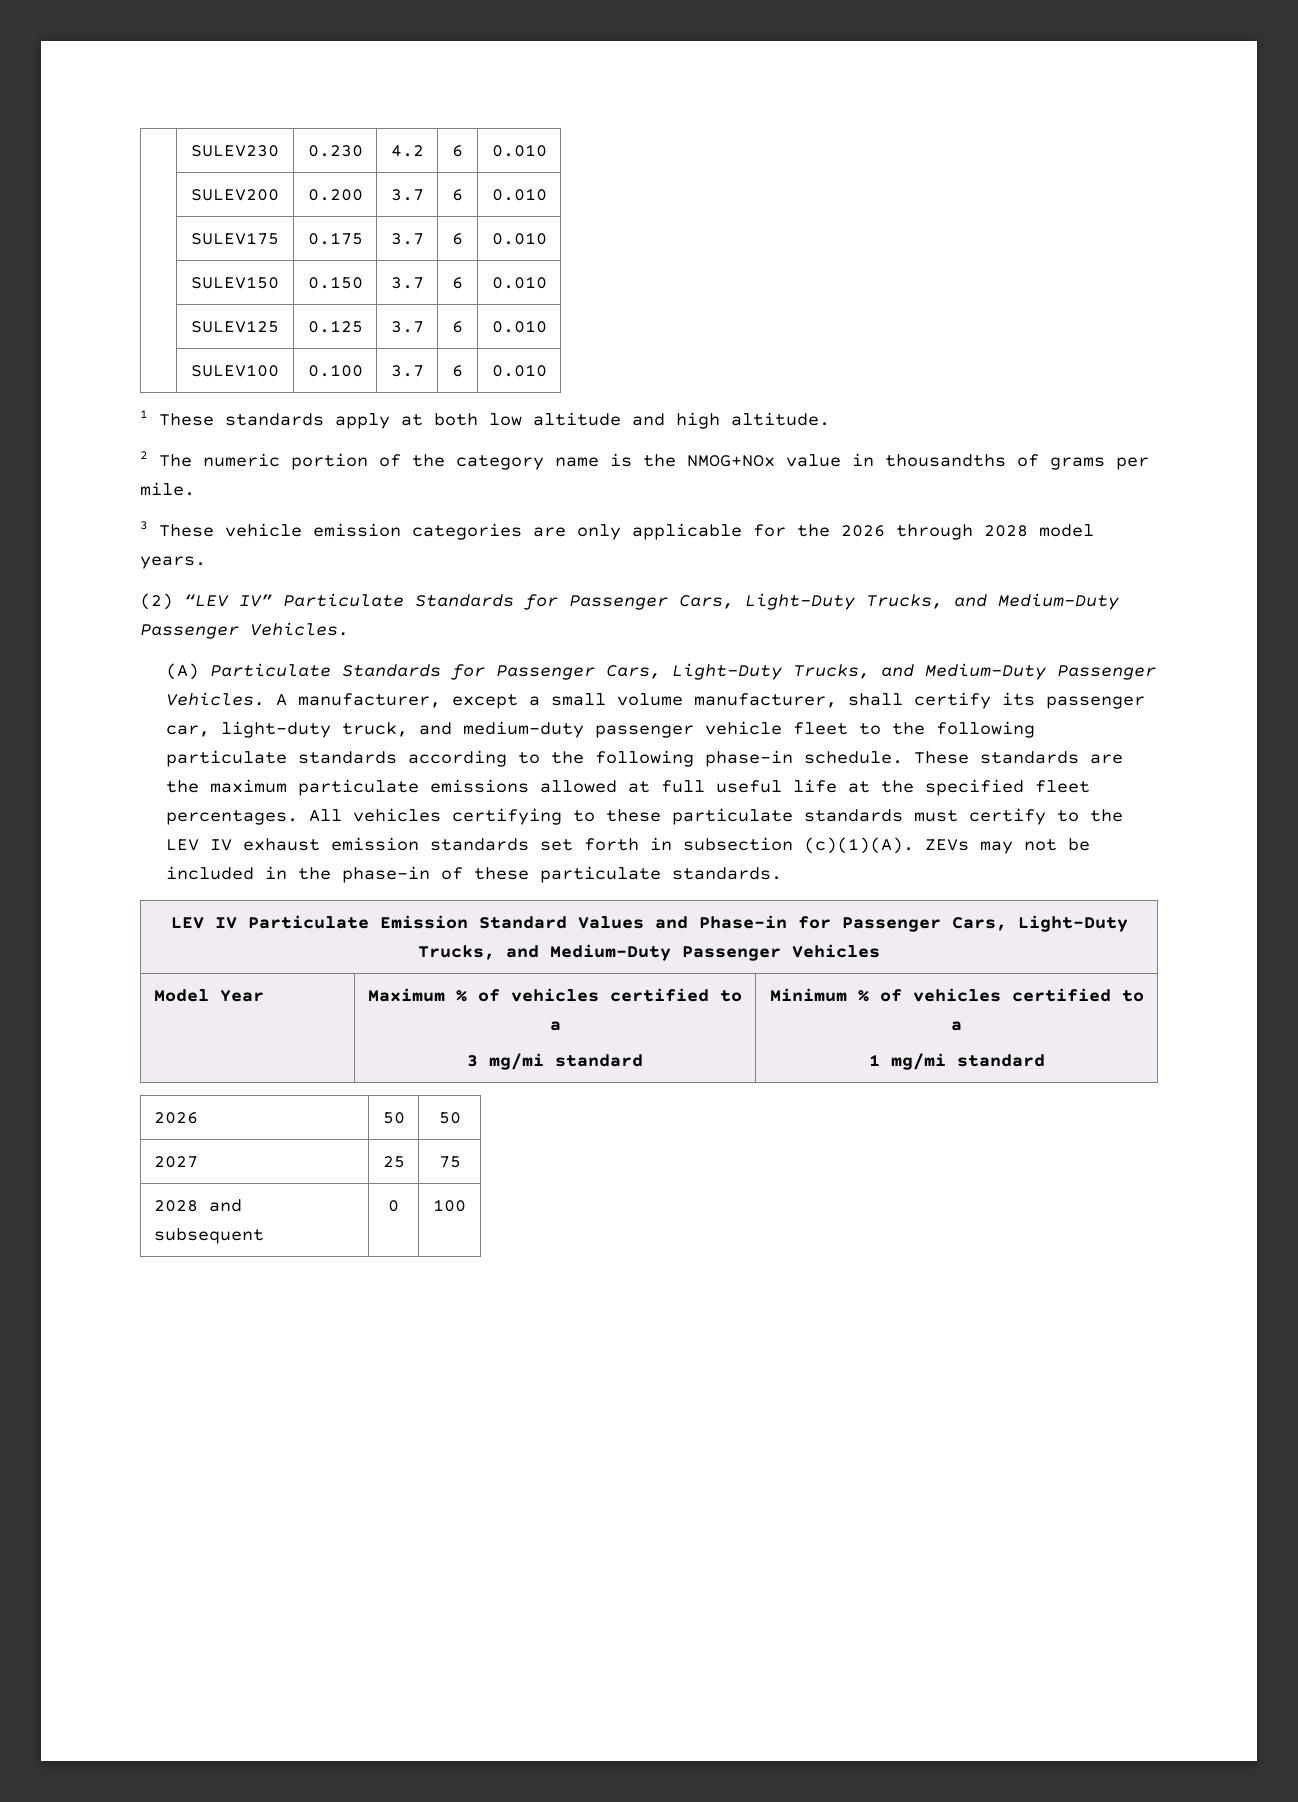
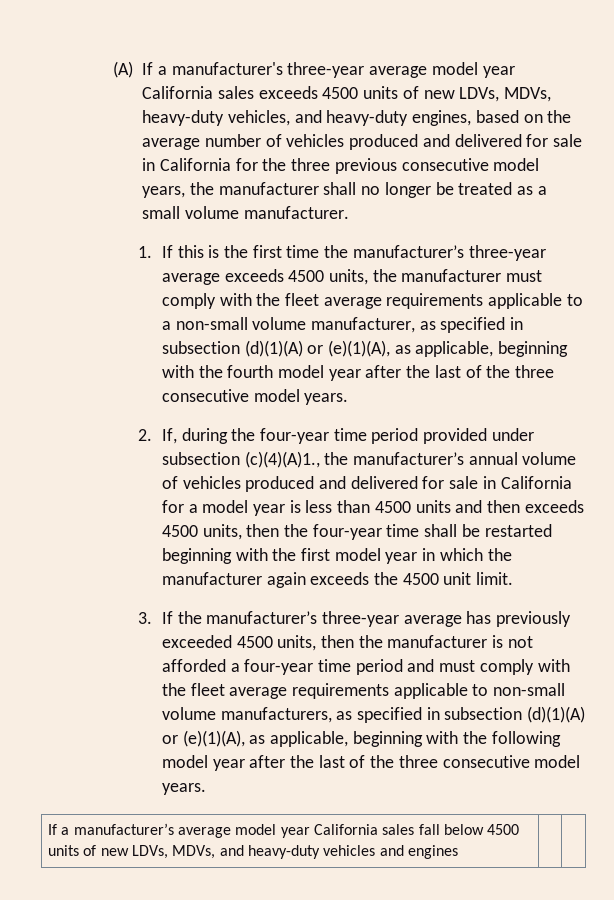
- | SULEV230 | 0.230 | 4.2 | 6 | 0.010
- | SULEV200 | 0.200 | 3.7 | 6 | 0.010
- | SULEV175 | 0.175 | 3.7 | 6 | 0.010
- | SULEV150 | 0.150 | 3.7 | 6 | 0.010
- | SULEV125 | 0.125 | 3.7 | 6 | 0.010
- | SULEV100 | 0.100 | 3.7 | 6 | 0.010
- 1 These standards apply at both low altitude and high altitude.
- 2 The numeric portion of the category name is the NMOG+NOx value in thousandths of grams per mile.
- 3 These vehicle emission categories are only applicable for the 2026 through 2028 model years.
- (2) “LEV IV” Particulate Standards for Passenger Cars, Light-Duty Trucks, and Medium-Duty Passenger Vehicles.
- (A) Particulate Standards for Passenger Cars, Light-Duty Trucks, and Medium-Duty Passenger Vehicles. A manufacturer, except a small volume manufacturer, shall certify its passenger car, light-duty truck, and medium-duty passenger vehicle fleet to the following particulate standards according to the following phase-in schedule. These standards are the maximum particulate emissions allowed at full useful life at the specified fleet percentages. All vehicles certifying to these particulate standards must certify to the LEV IV exhaust emission standards set forth in subsection (c)(1)(A). ZEVs may not be included in the phase-in of these particulate standards.
- LEV IV Particulate Emission Standard Values and Phase-in for Passenger Cars, Light-Duty Trucks, and Medium-Duty Passenger Vehicles
- Model Year | Maximum % of vehicles certified to a
- 3 mg/mi standard | Minimum % of vehicles certified to a
- 1 mg/mi standard
- 2026 | 50 | 50
- 2027 | 25 | 75
- 2028 and subsequent | 0 | 100
+ (A) If a manufacturer's three-year average model year California sales exceeds 4500 units of new LDVs, MDVs, heavy-duty vehicles, and heavy-duty engines, based on the average number of vehicles produced and delivered for sale in California for the three previous consecutive model years, the manufacturer shall no longer be treated as a small volume manufacturer.
+ 1. If this is the first time the manufacturer’s three-year average exceeds 4500 units, the manufacturer must comply with the fleet average requirements applicable to a non-small volume manufacturer, as specified in subsection (d)(1)(A) or (e)(1)(A), as applicable, beginning with the fourth model year after the last of the three consecutive model years.
+ 2. If, during the four-year time period provided under subsection (c)(4)(A)1., the manufacturer’s annual volume of vehicles produced and delivered for sale in California for a model year is less than 4500 units and then exceeds 4500 units, then the four-year time shall be restarted beginning with the first model year in which the manufacturer again exceeds the 4500 unit limit.
+ 3. If the manufacturer’s three-year average has previously exceeded 4500 units, then the manufacturer is not afforded a four-year time period and must comply with the fleet average requirements applicable to non-small volume manufacturers, as specified in subsection (d)(1)(A) or (e)(1)(A), as applicable, beginning with the following model year after the last of the three consecutive model years.
+ If a manufacturer’s average model year California sales fall below 4500 units of new LDVs, MDVs, and heavy-duty vehicles and engines | |

